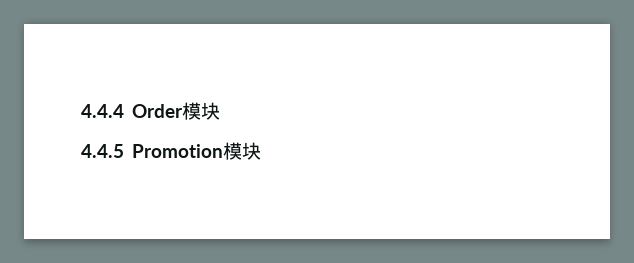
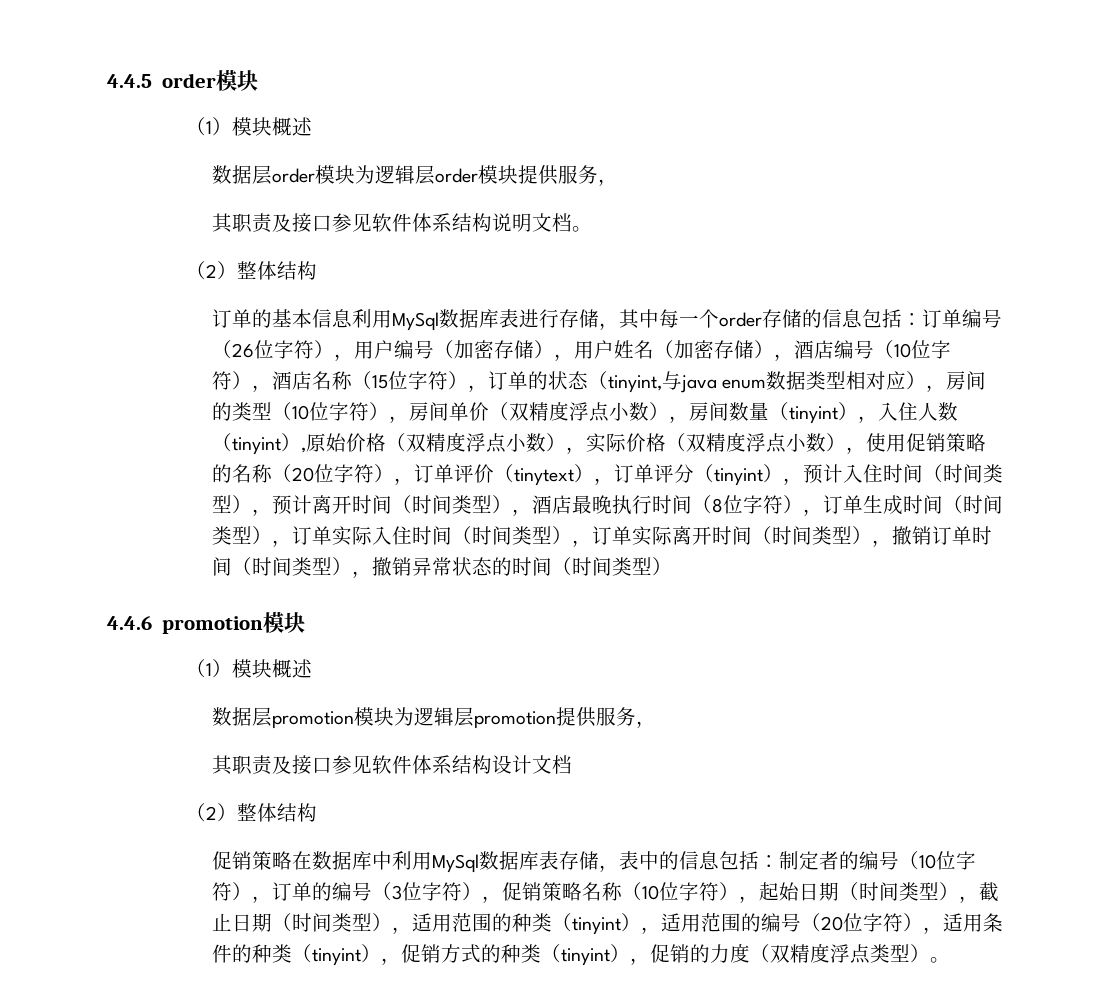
- 4.4.4 Order模块
- 4.4.5 Promotion模块
+ 4.4.5 order模块
+ （1）模块概述
+ 数据层order模块为逻辑层order模块提供服务，
+ 其职责及接口参见软件体系结构说明文档。
+ （2）整体结构
+ 订单的基本信息利用MySql数据库表进行存储，其中每一个order存储的信息包括：订单编号（26位字符），用户编号（加密存储），用户姓名（加密存储），酒店编号（10位字符），酒店名称（15位字符），订单的状态（tinyint,与java enum数据类型相对应），房间的类型（10位字符），房间单价（双精度浮点小数），房间数量（tinyint），入住人数（tinyint）,原始价格（双精度浮点小数），实际价格（双精度浮点小数），使用促销策略的名称（20位字符），订单评价（tinytext），订单评分（tinyint），预计入住时间（时间类型），预计离开时间（时间类型），酒店最晚执行时间（8位字符），订单生成时间（时间类型），订单实际入住时间（时间类型），订单实际离开时间（时间类型），撤销订单时间（时间类型），撤销异常状态的时间（时间类型）
+ 4.4.6 promotion模块
+ （1）模块概述
+ 数据层promotion模块为逻辑层promotion提供服务，
+ 其职责及接口参见软件体系结构设计文档
+ （2）整体结构
+ 促销策略在数据库中利用MySql数据库表存储，表中的信息包括：制定者的编号（10位字符），订单的编号（3位字符），促销策略名称（10位字符），起始日期（时间类型），截止日期（时间类型），适用范围的种类（tinyint），适用范围的编号（20位字符），适用条件的种类（tinyint），促销方式的种类（tinyint），促销的力度（双精度浮点类型）。

